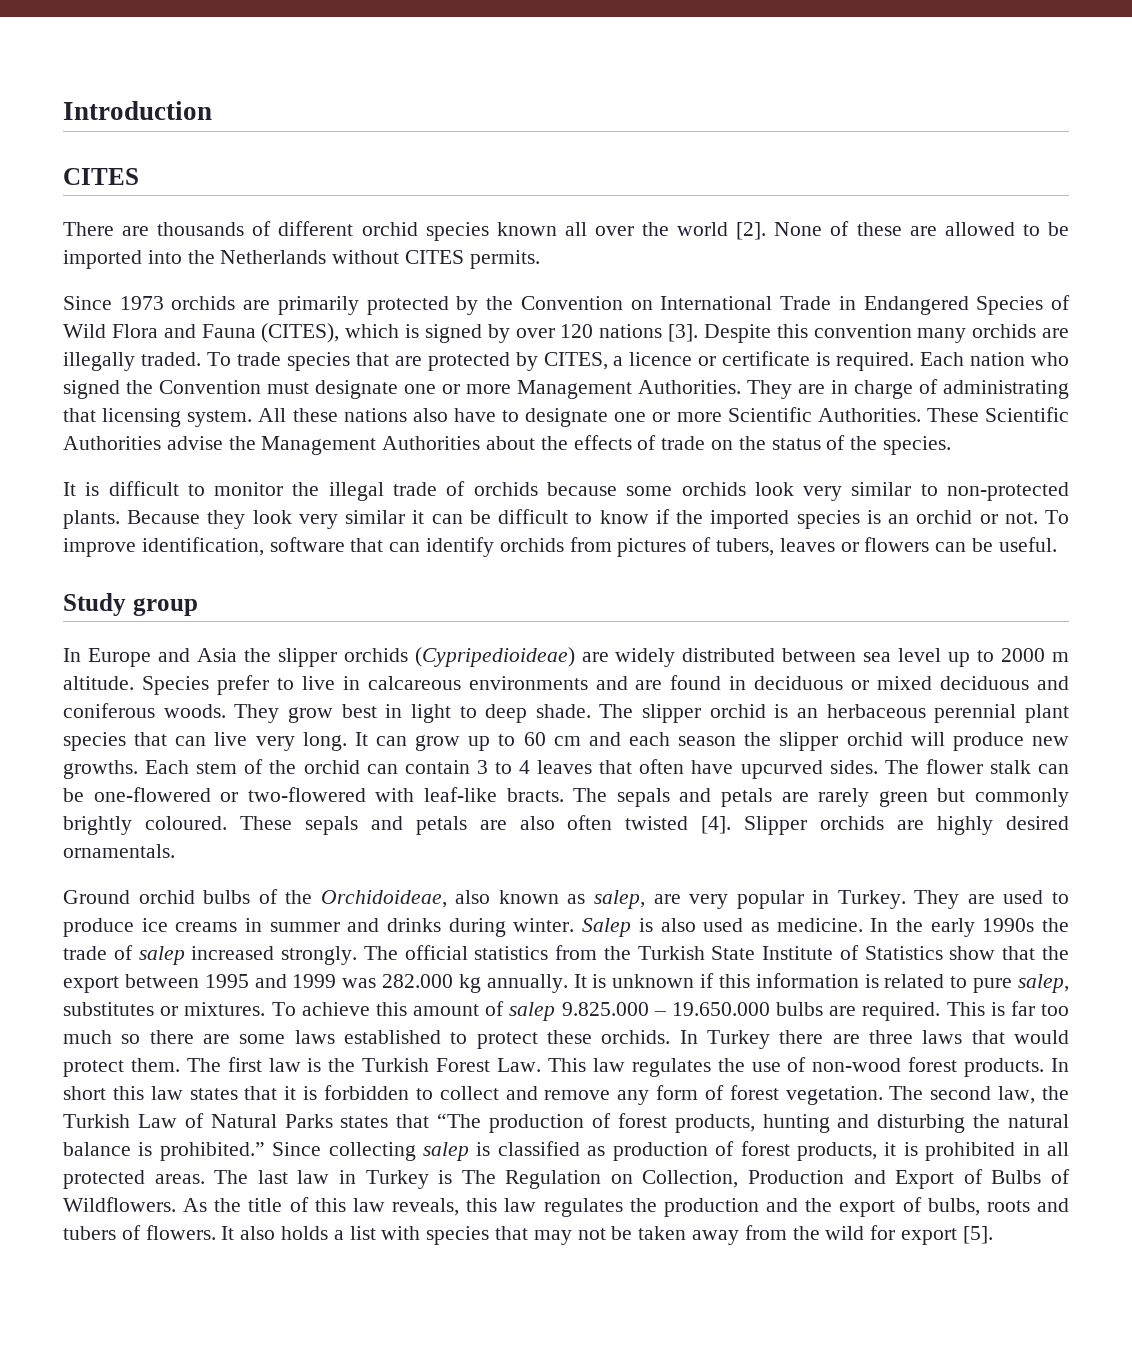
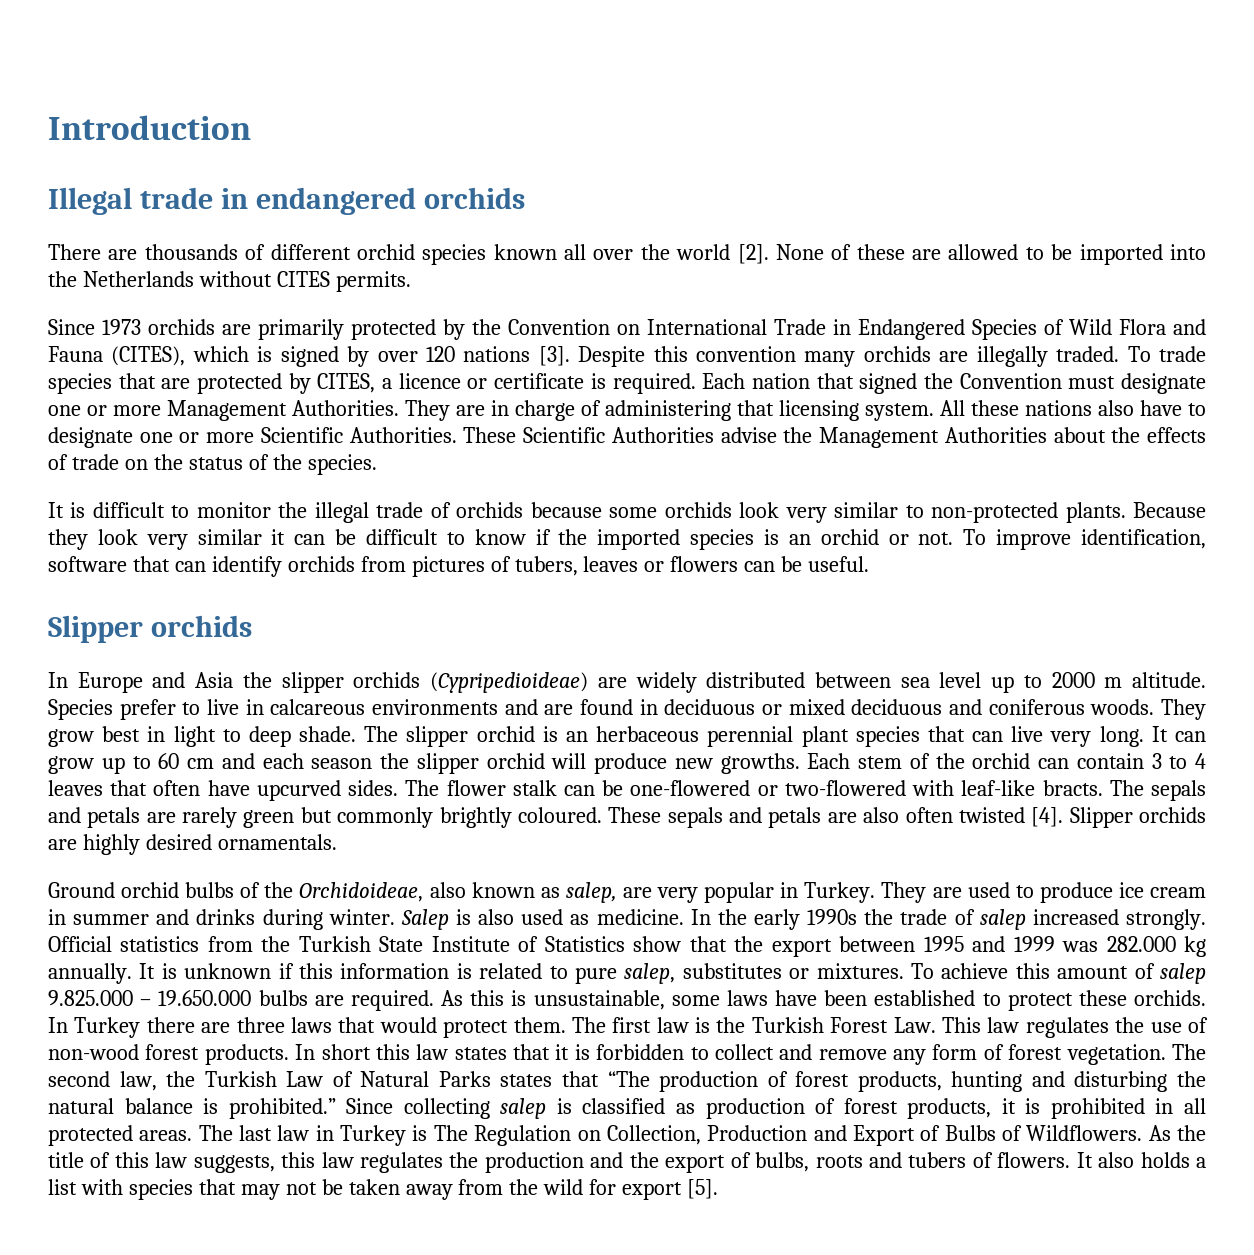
  Introduction
- CITES
+ Illegal trade in endangered orchids
- Each nation who signed the Convention must designate one or more Management Authorities.
+ Each nation that signed the Convention must designate one or more Management Authorities.
- They are in charge of administrating that licensing system.
+ They are in charge of administering that licensing system.
  To improve identification, software that can identify orchids from pictures of tubers, leaves or flowers can be useful.
- Study group
+ Slipper orchids
- They are used to produce ice creams in summer and drinks during winter.
+ They are used to produce ice cream in summer and drinks during winter.
- The official statistics from the Turkish State Institute of Statistics show that the export between 1995 and 1999 was 282.000 kg annually.
+ Official statistics from the Turkish State Institute of Statistics show that the export between 1995 and 1999 was 282.000 kg annually.
- This is far too much so there are some laws established to protect these orchids.
+ As this is unsustainable, some laws have been established to protect these orchids.
- As the title of this law reveals, this law regulates the production and the export of bulbs, roots and tubers of flowers.
+ As the title of this law suggests, this law regulates the production and the export of bulbs, roots and tubers of flowers.

